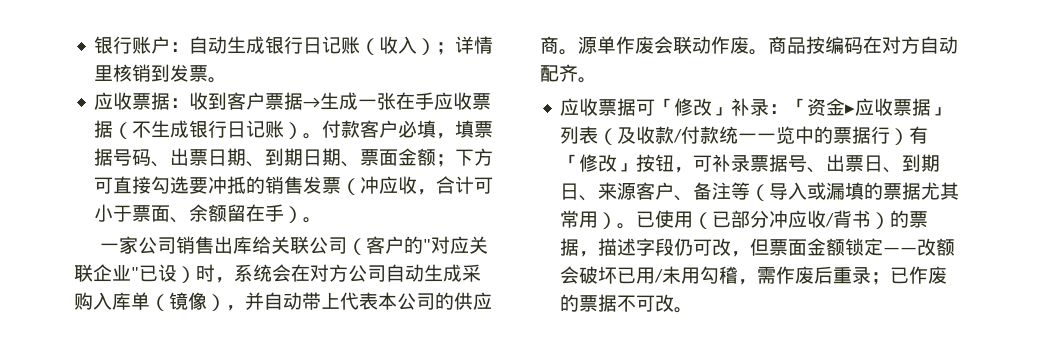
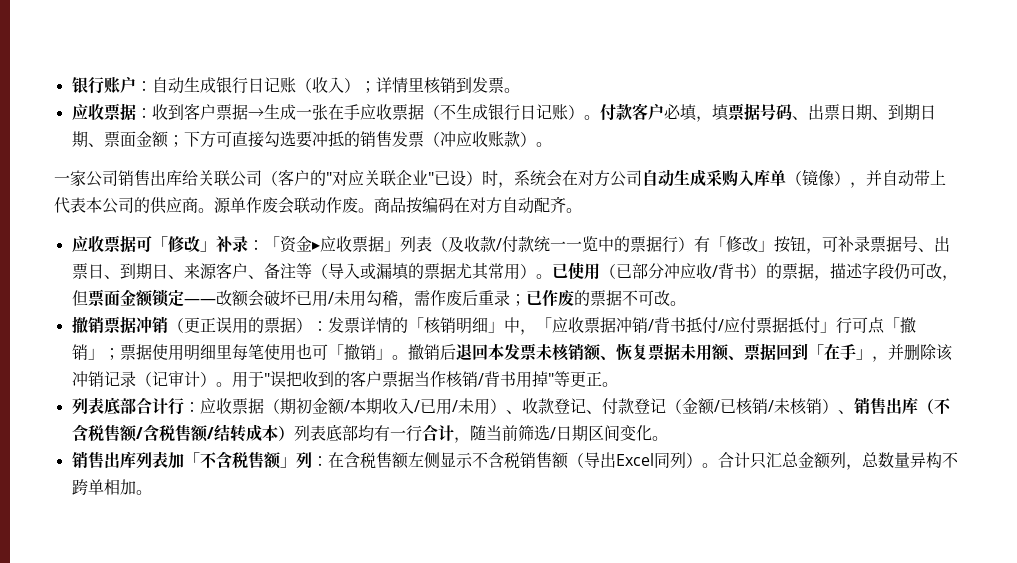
- 付款客户必填，填票据号码、出票日期、到期日期、票面金额；下方可直接勾选要冲抵的销售发票（冲应收，合计可小于票面、余额留在手）。
+ 付款客户必填，填票据号码、出票日期、到期日期、票面金额；下方可直接勾选要冲抵的销售发票（冲应收账款）。
+ 撤销票据冲销（更正误用的票据）：发票详情的「核销明细」中，「应收票据冲销/背书抵付/应付票据抵付」行可点「撤销」；票据使用明细里每笔使用也可「撤销」。撤销后退回本发票未核销额、恢复票据未用额、票据回到「在手」，并删除该冲销记录（记审计）。用于"误把收到的客户票据当作核销/背书用掉"等更正。
+ 列表底部合计行：应收票据（期初金额/本期收入/已用/未用）、收款登记、付款登记（金额/已核销/未核销）、销售出库（不含税售额/含税售额/结转成本）列表底部均有一行合计，随当前筛选/日期区间变化。
+ 销售出库列表加「不含税售额」列：在含税售额左侧显示不含税销售额（导出Excel同列）。合计只汇总金额列，总数量异构不跨单相加。

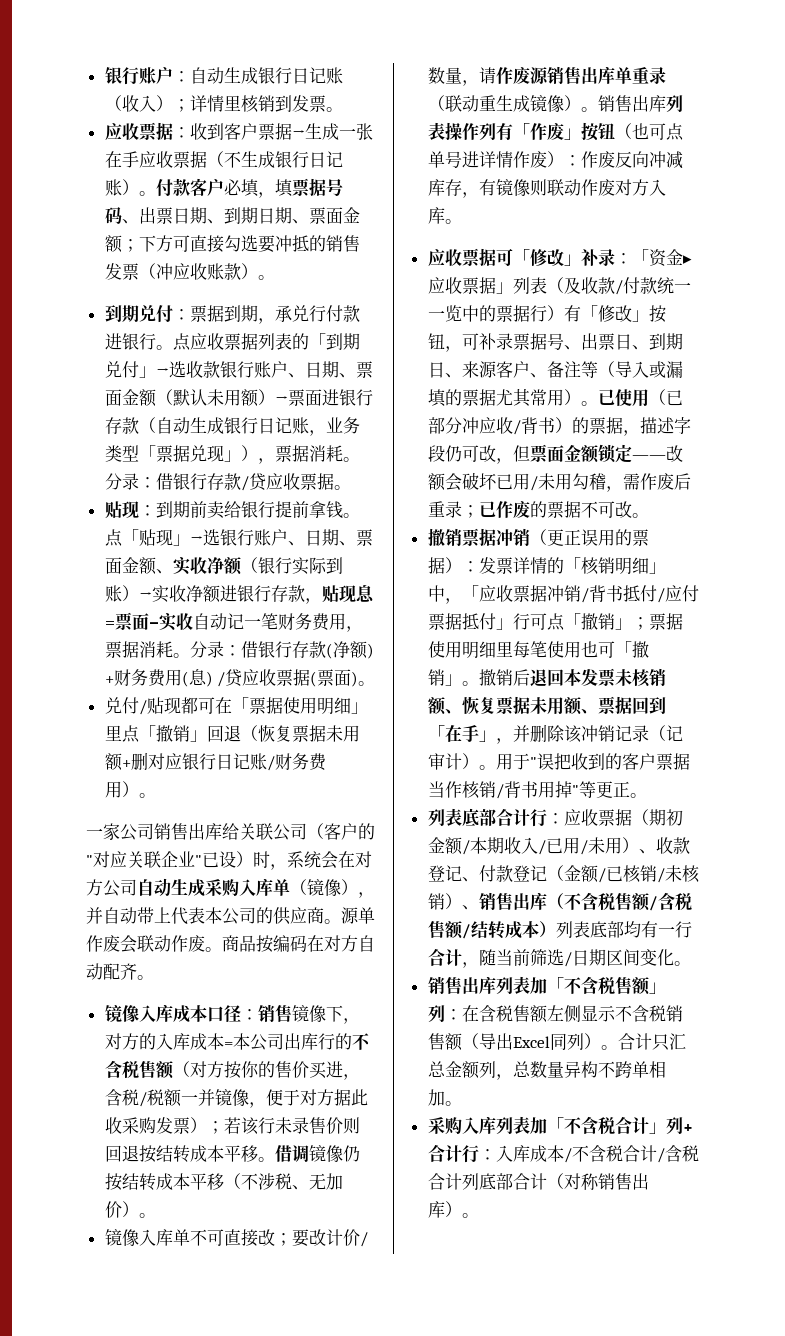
+ 到期兑付：票据到期，承兑行付款进银行。点应收票据列表的「到期兑付」→选收款银行账户、日期、票面金额（默认未用额）→票面进银行存款（自动生成银行日记账，业务类型「票据兑现」），票据消耗。分录：借银行存款/贷应收票据。
+ 贴现：到期前卖给银行提前拿钱。点「贴现」→选银行账户、日期、票面金额、实收净额（银行实际到账）→实收净额进银行存款，贴现息=票面−实收自动记一笔财务费用，票据消耗。分录：借银行存款(净额) +财务费用(息) /贷应收票据(票面)。
+ 兑付/贴现都可在「票据使用明细」里点「撤销」回退（恢复票据未用额+删对应银行日记账/财务费用）。
+ 镜像入库成本口径：销售镜像下，对方的入库成本=本公司出库行的不含税售额（对方按你的售价买进，含税/税额一并镜像，便于对方据此收采购发票）；若该行未录售价则回退按结转成本平移。借调镜像仍按结转成本平移（不涉税、无加价）。
+ 镜像入库单不可直接改；要改计价/数量，请作废源销售出库单重录（联动重生成镜像）。销售出库列表操作列有「作废」按钮（也可点单号进详情作废）：作废反向冲减库存，有镜像则联动作废对方入库。
+ 采购入库列表加「不含税合计」列+合计行：入库成本/不含税合计/含税合计列底部合计（对称销售出库）。

